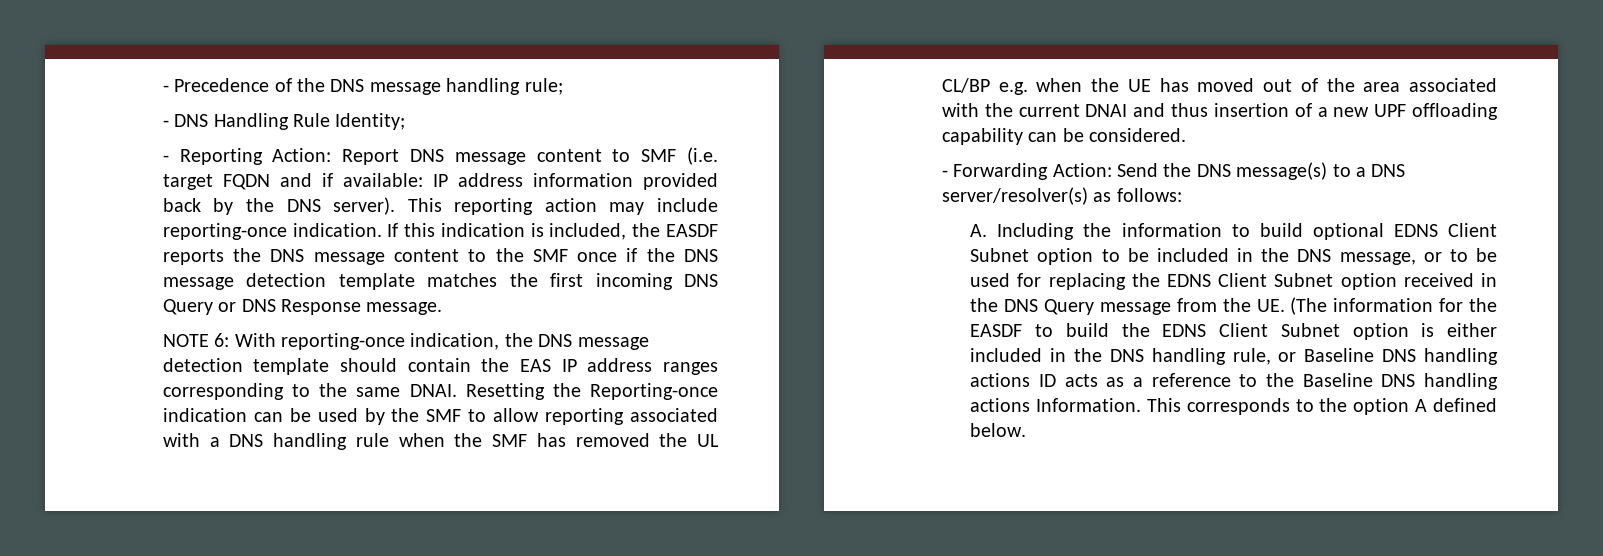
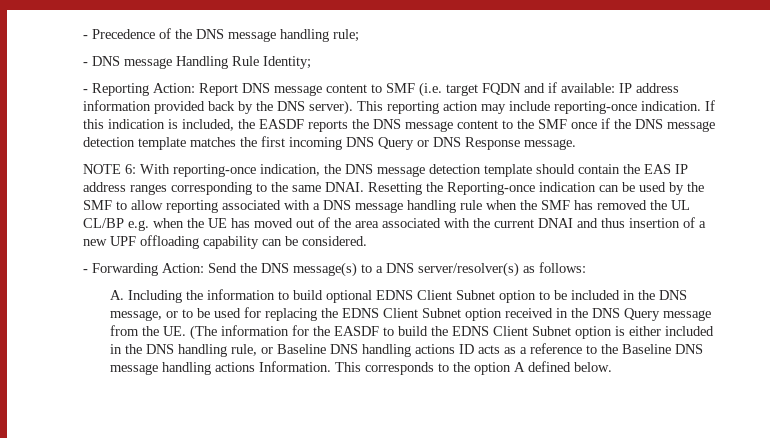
- - DNS Handling Rule Identity;
+ - DNS message Handling Rule Identity;
- Resetting the Reporting-once indication can be used by the SMF to allow reporting associated with a DNS handling rule when the SMF has removed the UL CL/BP e.g. when the UE has moved out of the area associated with the current DNAI and thus insertion of a new UPF offloading capability can be considered.
+ Resetting the Reporting-once indication can be used by the SMF to allow reporting associated with a DNS message handling rule when the SMF has removed the UL CL/BP e.g. when the UE has moved out of the area associated with the current DNAI and thus insertion of a new UPF offloading capability can be considered.
- A. Including the information to build optional EDNS Client Subnet option to be included in the DNS message, or to be used for replacing the EDNS Client Subnet option received in the DNS Query message from the UE. (The information for the EASDF to build the EDNS Client Subnet option is either included in the DNS handling rule, or Baseline DNS handling actions ID acts as a reference to the Baseline DNS handling actions Information.
+ A. Including the information to build optional EDNS Client Subnet option to be included in the DNS message, or to be used for replacing the EDNS Client Subnet option received in the DNS Query message from the UE. (The information for the EASDF to build the EDNS Client Subnet option is either included in the DNS handling rule, or Baseline DNS handling actions ID acts as a reference to the Baseline DNS message handling actions Information.

